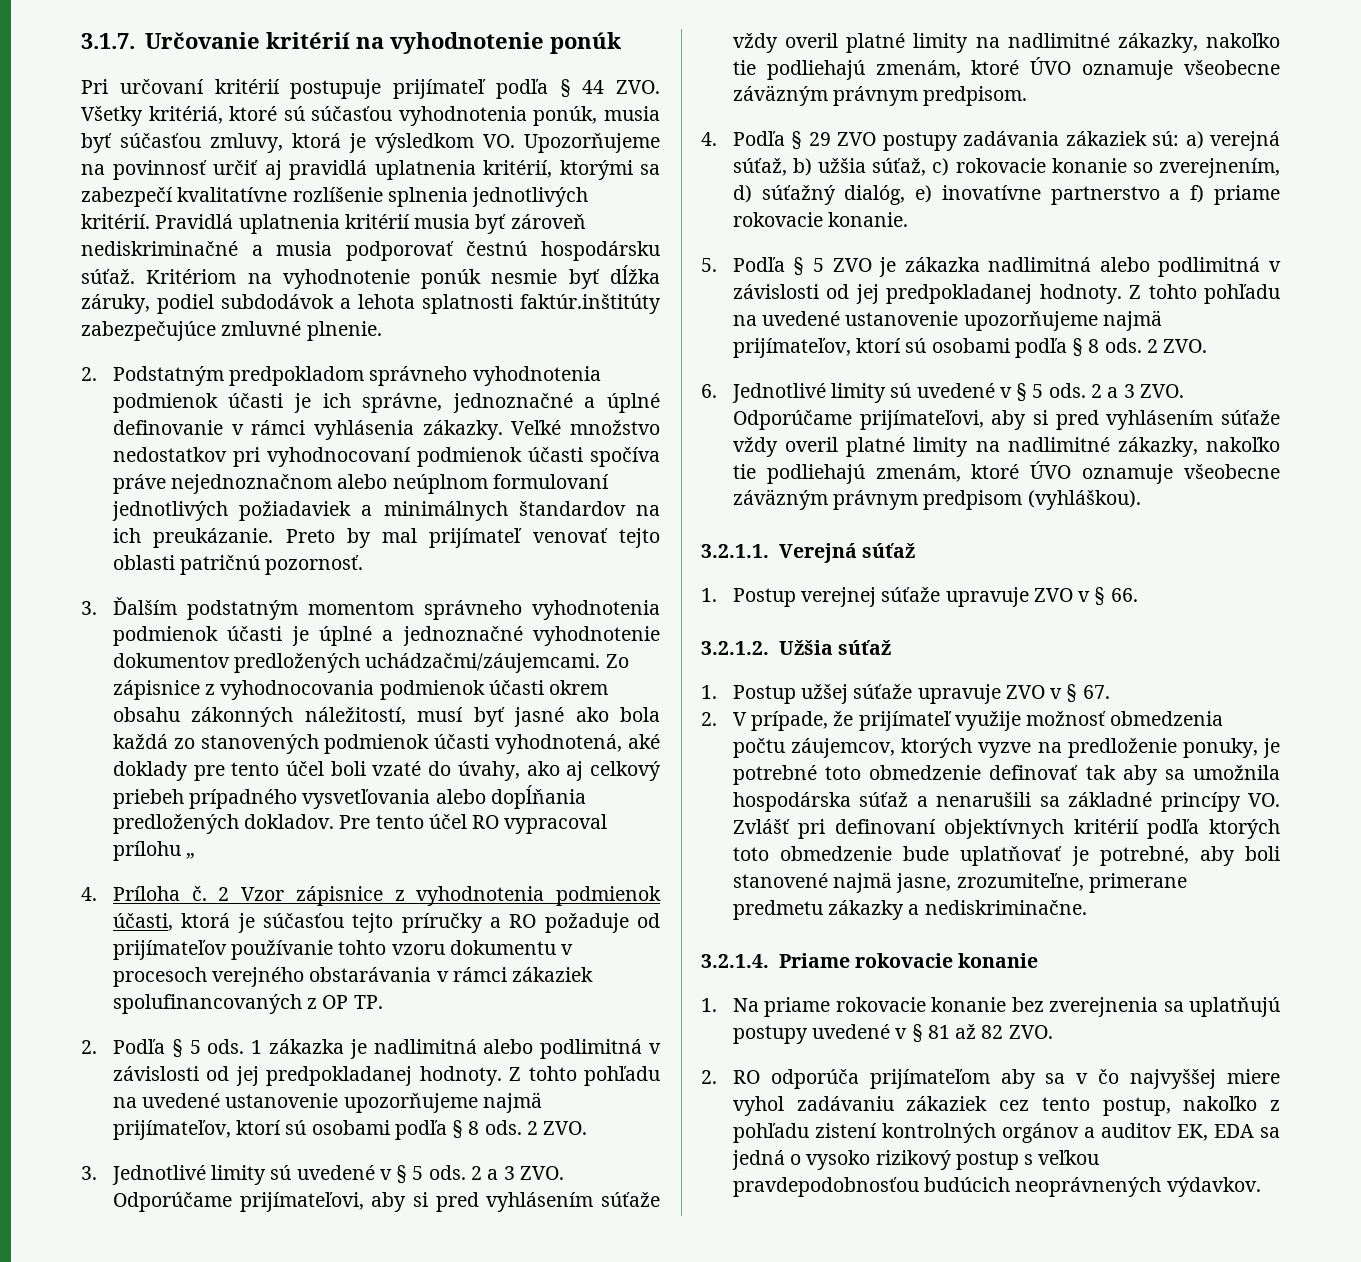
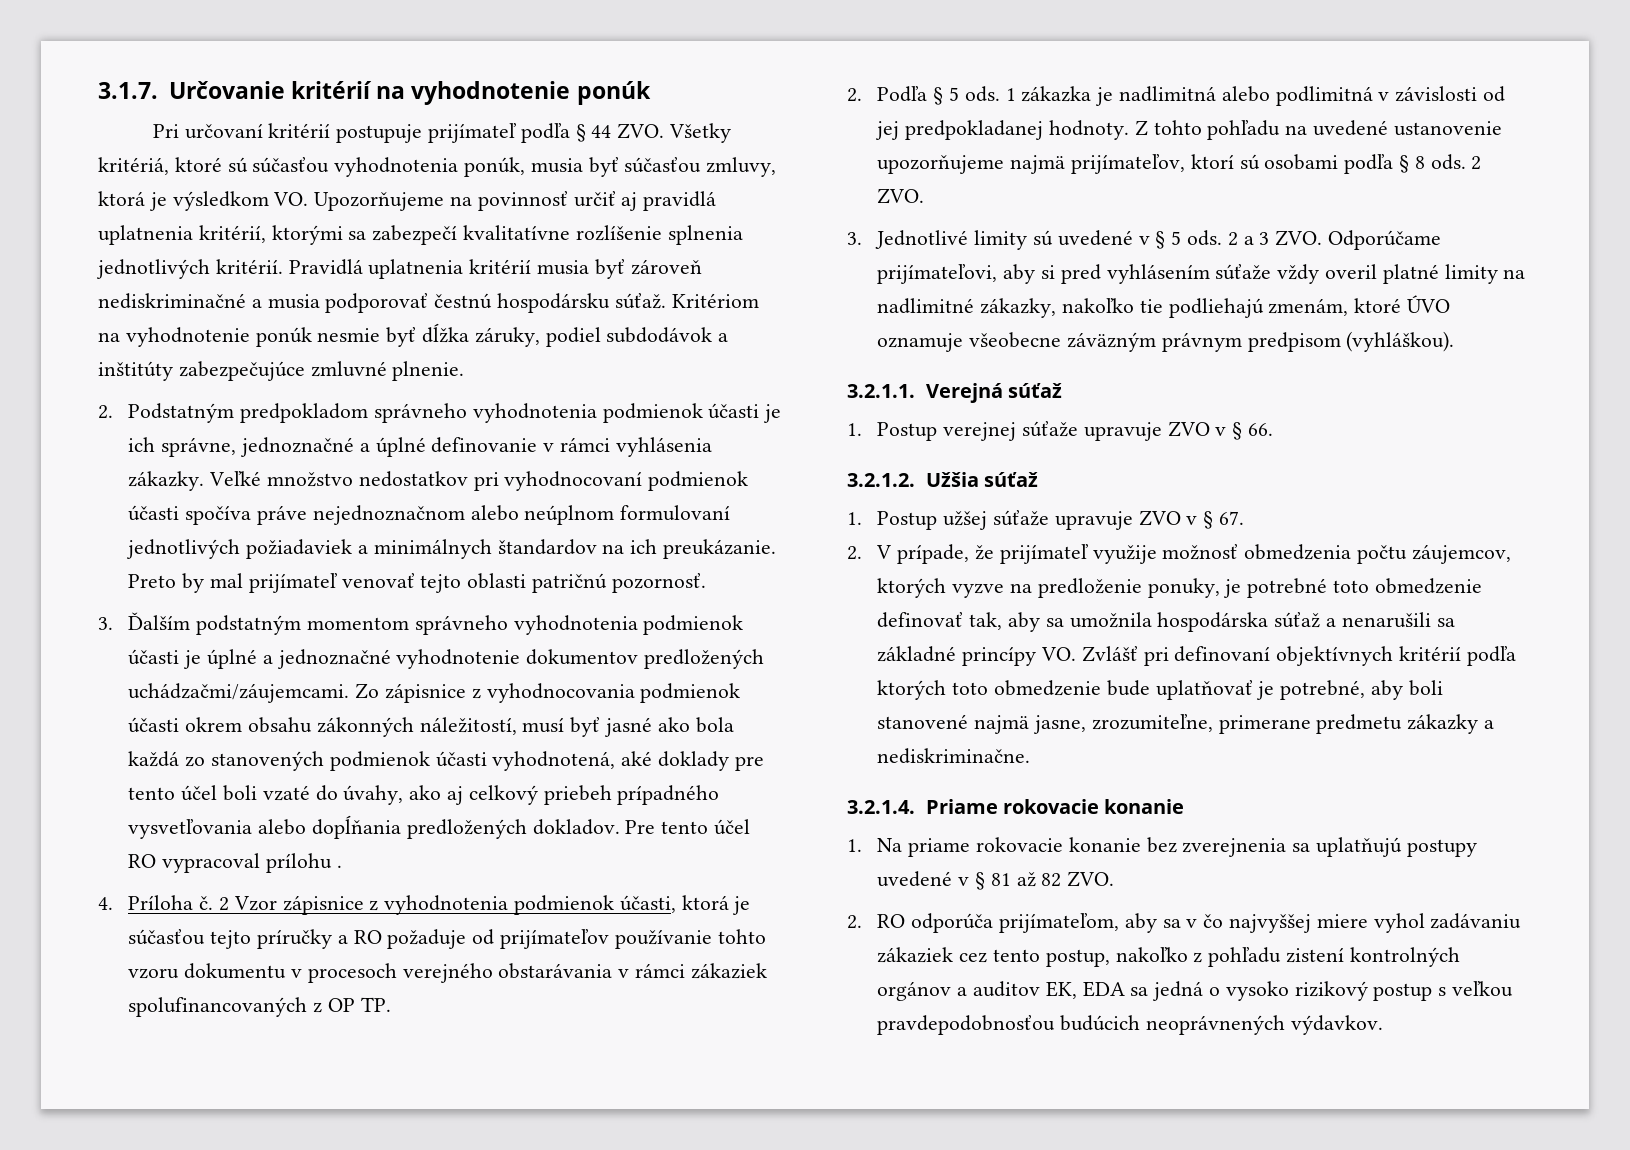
- Kritériom na vyhodnotenie ponúk nesmie byť dĺžka záruky, podiel subdodávok a lehota splatnosti faktúr.inštitúty zabezpečujúce zmluvné plnenie.
+ Kritériom na vyhodnotenie ponúk nesmie byť dĺžka záruky, podiel subdodávok a inštitúty zabezpečujúce zmluvné plnenie.
- Pre tento účel RO vypracoval prílohu „
+ Pre tento účel RO vypracoval prílohu .
- 2 a 3 ZVO. Odporúčame prijímateľovi, aby si pred vyhlásením súťaže vždy overil platné limity na nadlimitné zákazky, nakoľko tie podliehajú zmenám, ktoré ÚVO oznamuje všeobecne záväzným právnym predpisom.
- 4. Podľa § 29 ZVO postupy zadávania zákaziek sú: a) verejná súťaž, b) užšia súťaž, c) rokovacie konanie so zverejnením, d) súťažný dialóg, e) inovatívne partnerstvo a f) priame rokovacie konanie.
- 5. Podľa § 5 ZVO je zákazka nadlimitná alebo podlimitná v závislosti od jej predpokladanej hodnoty. Z tohto pohľadu na uvedené ustanovenie upozorňujeme najmä prijímateľov, ktorí sú osobami podľa § 8 ods. 2 ZVO.
- 6. Jednotlivé limity sú uvedené v § 5 ods. 2 a 3 ZVO. Odporúčame prijímateľovi, aby si pred vyhlásením súťaže vždy overil platné limity na nadlimitné zákazky, nakoľko tie podliehajú zmenám, ktoré ÚVO oznamuje všeobecne záväzným právnym predpisom (vyhláškou).
+ 2 a 3 ZVO. Odporúčame prijímateľovi, aby si pred vyhlásením súťaže vždy overil platné limity na nadlimitné zákazky, nakoľko tie podliehajú zmenám, ktoré ÚVO oznamuje všeobecne záväzným právnym predpisom (vyhláškou).
- 2. V prípade, že prijímateľ využije možnosť obmedzenia počtu záujemcov, ktorých vyzve na predloženie ponuky, je potrebné toto obmedzenie definovať tak aby sa umožnila hospodárska súťaž a nenarušili sa základné princípy VO. Zvlášť pri definovaní objektívnych kritérií podľa ktorých toto obmedzenie bude uplatňovať je potrebné, aby boli stanovené najmä jasne, zrozumiteľne, primerane predmetu zákazky a nediskriminačne.
+ 2. V prípade, že prijímateľ využije možnosť obmedzenia počtu záujemcov, ktorých vyzve na predloženie ponuky, je potrebné toto obmedzenie definovať tak, aby sa umožnila hospodárska súťaž a nenarušili sa základné princípy VO. Zvlášť pri definovaní objektívnych kritérií podľa ktorých toto obmedzenie bude uplatňovať je potrebné, aby boli stanovené najmä jasne, zrozumiteľne, primerane predmetu zákazky a nediskriminačne.
- 2. RO odporúča prijímateľom aby sa v čo najvyššej miere vyhol zadávaniu zákaziek cez tento postup, nakoľko z pohľadu zistení kontrolných orgánov a auditov EK, EDA sa jedná o vysoko rizikový postup s veľkou pravdepodobnosťou budúcich neoprávnených výdavkov.
+ 2. RO odporúča prijímateľom, aby sa v čo najvyššej miere vyhol zadávaniu zákaziek cez tento postup, nakoľko z pohľadu zistení kontrolných orgánov a auditov EK, EDA sa jedná o vysoko rizikový postup s veľkou pravdepodobnosťou budúcich neoprávnených výdavkov.

